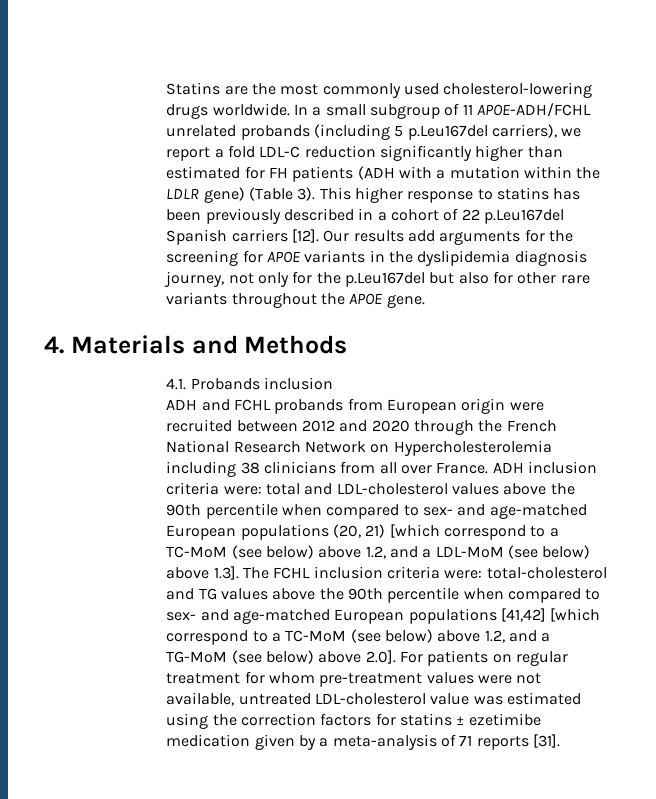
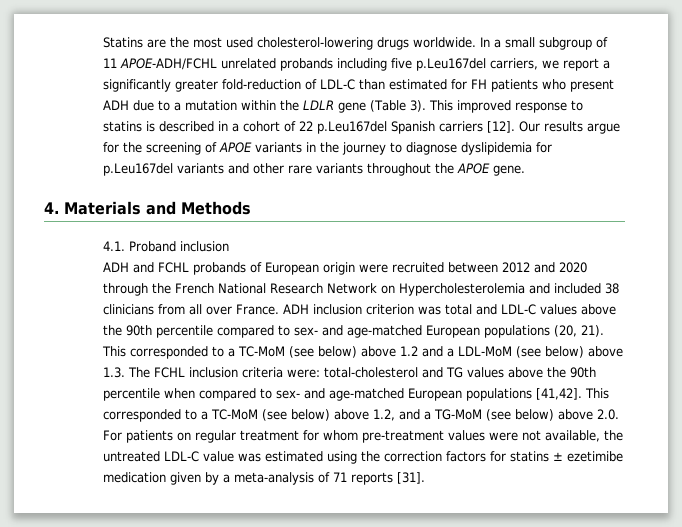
- Statins are the most commonly used cholesterol-lowering drugs worldwide.
+ Statins are the most used cholesterol-lowering drugs worldwide.
- In a small subgroup of 11 APOE-ADH/FCHL unrelated probands (including 5 p.Leu167del carriers), we report a fold LDL-C reduction significantly higher than estimated for FH patients (ADH with a mutation within the LDLR gene) (Table 3).
+ In a small subgroup of 11 APOE-ADH/FCHL unrelated probands including five p.Leu167del carriers, we report a significantly greater fold-reduction of LDL-C than estimated for FH patients who present ADH due to a mutation within the LDLR gene (Table 3).
- This higher response to statins has been previously described in a cohort of 22 p.Leu167del Spanish carriers [12].
+ This improved response to statins is described in a cohort of 22 p.Leu167del Spanish carriers [12].
- Our results add arguments for the screening for APOE variants in the dyslipidemia diagnosis journey, not only for the p.Leu167del but also for other rare variants throughout the APOE gene.
+ Our results argue for the screening of APOE variants in the journey to diagnose dyslipidemia for p.Leu167del variants and other rare variants throughout the APOE gene.
- 4.1. Probands inclusion
+ 4.1. Proband inclusion
- ADH and FCHL probands from European origin were recruited between 2012 and 2020 through the French National Research Network on Hypercholesterolemia including 38 clinicians from all over France.
+ ADH and FCHL probands of European origin were recruited between 2012 and 2020 through the French National Research Network on Hypercholesterolemia and included 38 clinicians from all over France.
- ADH inclusion criteria were: total and LDL-cholesterol values above the 90th percentile when compared to sex- and age-matched European populations (20, 21) [which correspond to a TC-MoM (see below) above 1.2, and a LDL-MoM (see below) above 1.3]. The FCHL inclusion criteria were:
+ ADH inclusion criterion was total and LDL-C values above the 90th percentile compared to sex- and age-matched European populations (20, 21). This corresponded to a TC-MoM (see below) above 1.2 and a LDL-MoM (see below) above 1.3. The FCHL inclusion criteria were:
- total-cholesterol and TG values above the 90th percentile when compared to sex- and age-matched European populations [41,42] [which correspond to a TC-MoM (see below) above 1.2, and a TG-MoM (see below) above 2.0]. For patients on regular treatment for whom pre-treatment values were not available, untreated LDL-cholesterol value was estimated using the correction factors for statins ± ezetimibe medication given by a meta-analysis of 71 reports [31].
+ total-cholesterol and TG values above the 90th percentile when compared to sex- and age-matched European populations [41,42]. This corresponded to a TC-MoM (see below) above 1.2, and a TG-MoM (see below) above 2.0. For patients on regular treatment for whom pre-treatment values were not available, the untreated LDL-C value was estimated using the correction factors for statins ± ezetimibe medication given by a meta-analysis of 71 reports [31].

